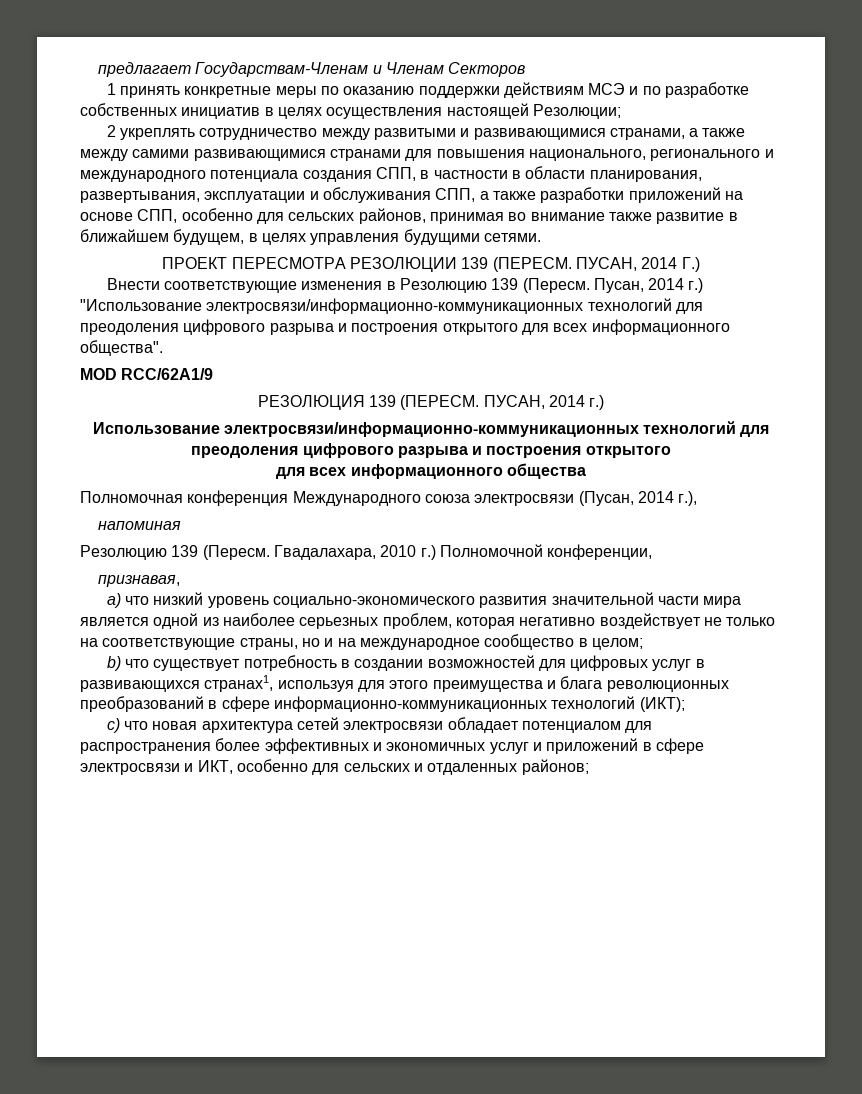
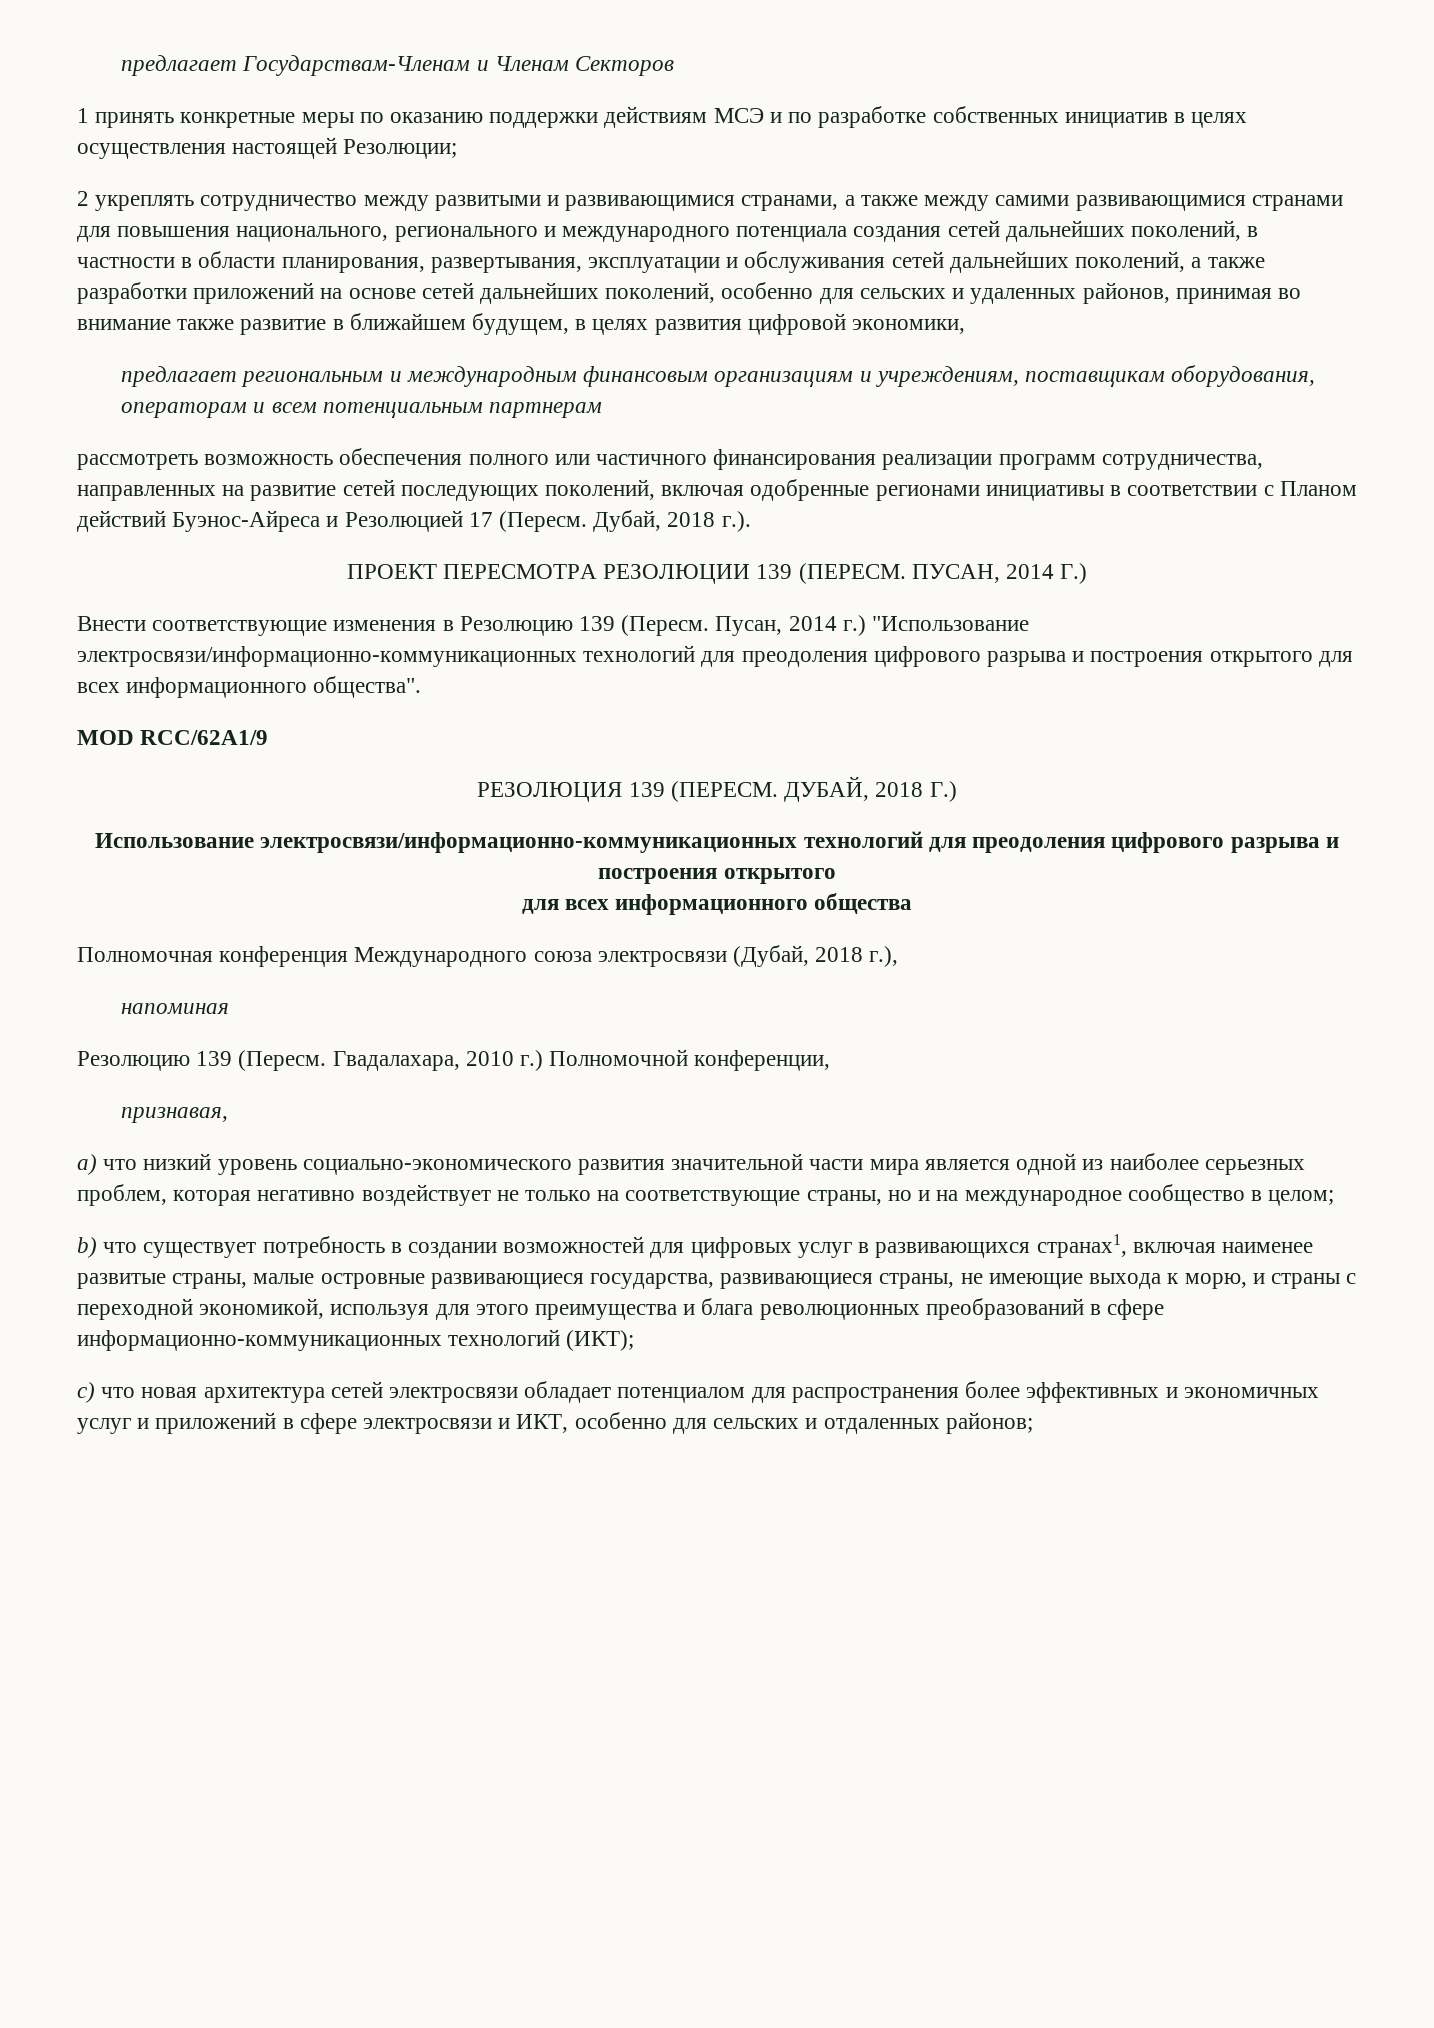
- 2 укреплять сотрудничество между развитыми и развивающимися странами, а также между самими развивающимися странами для повышения национального, регионального и международного потенциала создания СПП, в частности в области планирования, развертывания, эксплуатации и обслуживания СПП, а также разработки приложений на основе СПП, особенно для сельских районов, принимая во внимание также развитие в ближайшем будущем, в целях управления будущими сетями.
+ 2 укреплять сотрудничество между развитыми и развивающимися странами, а также между самими развивающимися странами для повышения национального, регионального и международного потенциала создания сетей дальнейших поколений, в частности в области планирования, развертывания, эксплуатации и обслуживания сетей дальнейших поколений, а также разработки приложений на основе сетей дальнейших поколений, особенно для сельских и удаленных районов, принимая во внимание также развитие в ближайшем будущем, в целях развития цифровой экономики,
+ предлагает региональным и международным финансовым организациям и учреждениям, поставщикам оборудования, операторам и всем потенциальным партнерам
+ рассмотреть возможность обеспечения полного или частичного финансирования реализации программ сотрудничества, направленных на развитие сетей последующих поколений, включая одобренные регионами инициативы в соответствии с Планом действий Буэнос-Айреса и Резолюцией 17 (Пересм. Дубай, 2018 г.).
- ПУСАН, 2014 г.)
+ ДУБАЙ, 2018 Г.)
- Полномочная конференция Международного союза электросвязи (Пусан, 2014 г.),
+ Полномочная конференция Международного союза электросвязи (Дубай, 2018 г.),
- b) что существует потребность в создании возможностей для цифровых услуг в развивающихся странах1, используя для этого преимущества и блага революционных преобразований в сфере информационно-коммуникационных технологий (ИКТ);
+ b) что существует потребность в создании возможностей для цифровых услуг в развивающихся странах1, включая наименее развитые страны, малые островные развивающиеся государства, развивающиеся страны, не имеющие выхода к морю, и страны с переходной экономикой, используя для этого преимущества и блага революционных преобразований в сфере информационно-коммуникационных технологий (ИКТ);

